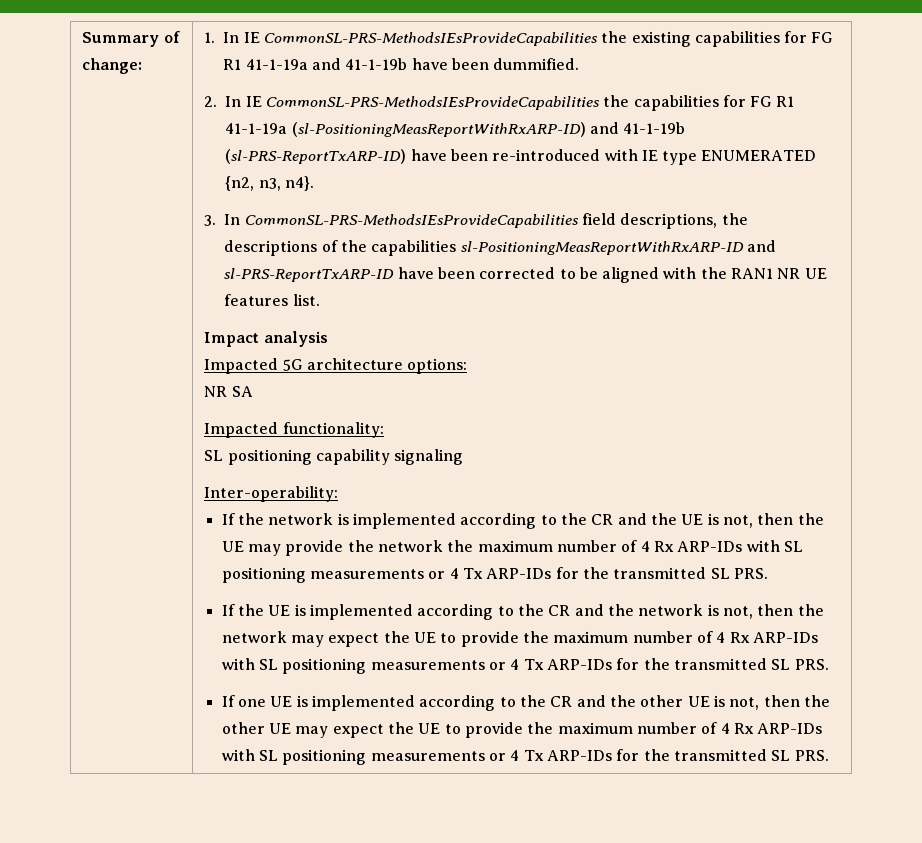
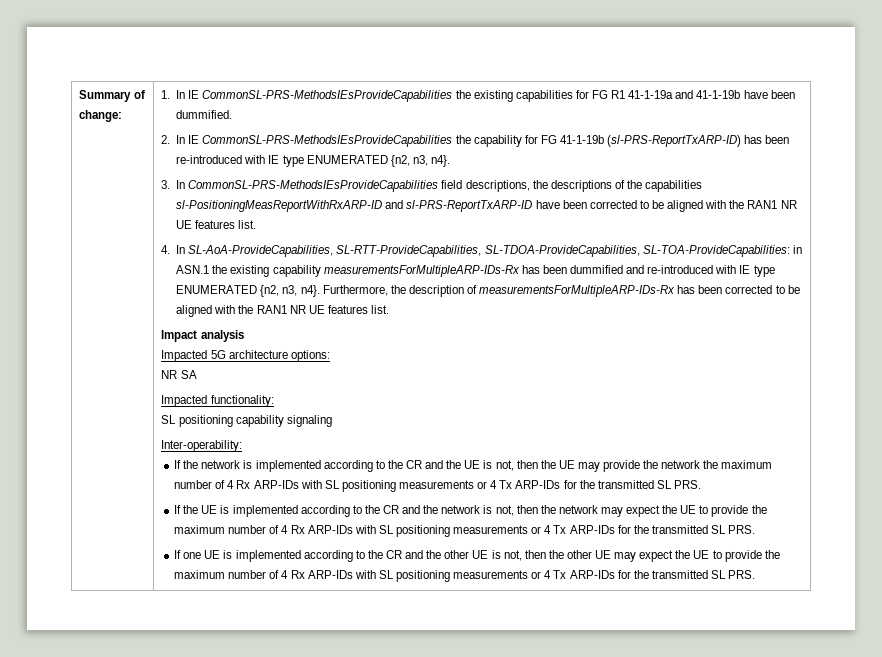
- 2. In IE CommonSL-PRS-MethodsIEsProvideCapabilities the capabilities for FG R1 41-1-19a (sl-PositioningMeasReportWithRxARP-ID) and 41-1-19b (sl-PRS-ReportTxARP-ID) have been re-introduced with IE type ENUMERATED {n2, n3, n4}.
+ 2. In IE CommonSL-PRS-MethodsIEsProvideCapabilities the capability for FG 41-1-19b (sl-PRS-ReportTxARP-ID) has been re-introduced with IE type ENUMERATED {n2, n3, n4}.
+ 4. In SL-AoA-ProvideCapabilities, SL-RTT-ProvideCapabilities, SL-TDOA-ProvideCapabilities, SL-TOA-ProvideCapabilities: in ASN.1 the existing capability measurementsForMultipleARP-IDs-Rx has been dummified and re-introduced with IE type ENUMERATED {n2, n3, n4}. Furthermore, the description of measurementsForMultipleARP-IDs-Rx has been corrected to be aligned with the RAN1 NR UE features list.

